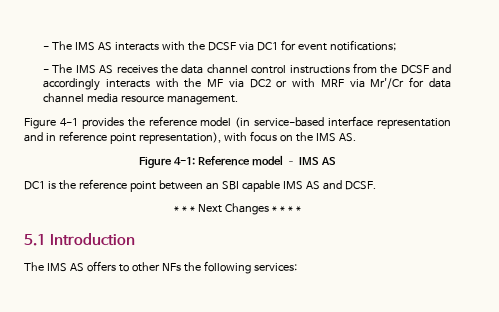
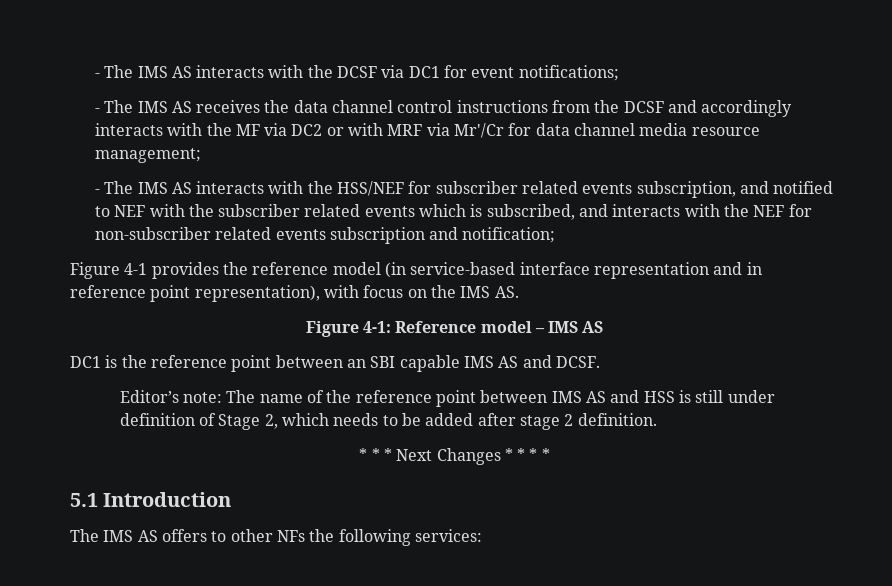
- - The IMS AS receives the data channel control instructions from the DCSF and accordingly interacts with the MF via DC2 or with MRF via Mr'/Cr for data channel media resource management.
+ - The IMS AS receives the data channel control instructions from the DCSF and accordingly interacts with the MF via DC2 or with MRF via Mr'/Cr for data channel media resource management;
+ - The IMS AS interacts with the HSS/NEF for subscriber related events subscription, and notified to NEF with the subscriber related events which is subscribed, and interacts with the NEF for non-subscriber related events subscription and notification;
+ Editor’s note: The name of the reference point between IMS AS and HSS is still under definition of Stage 2, which needs to be added after stage 2 definition.

